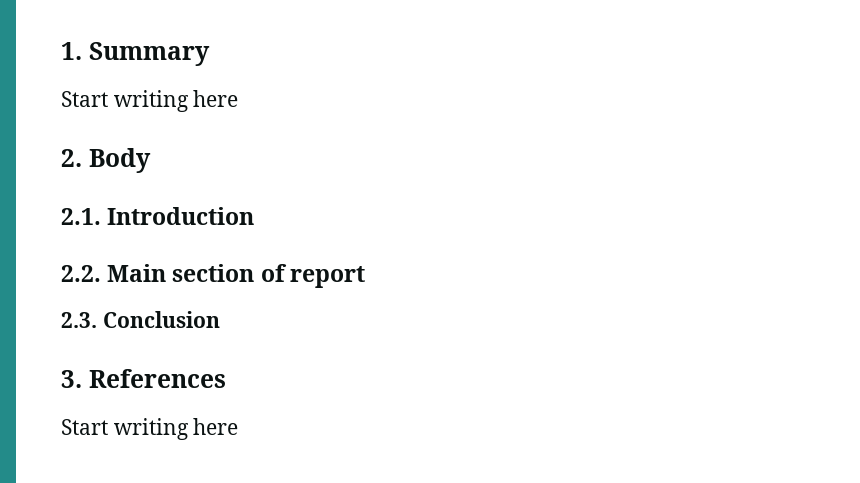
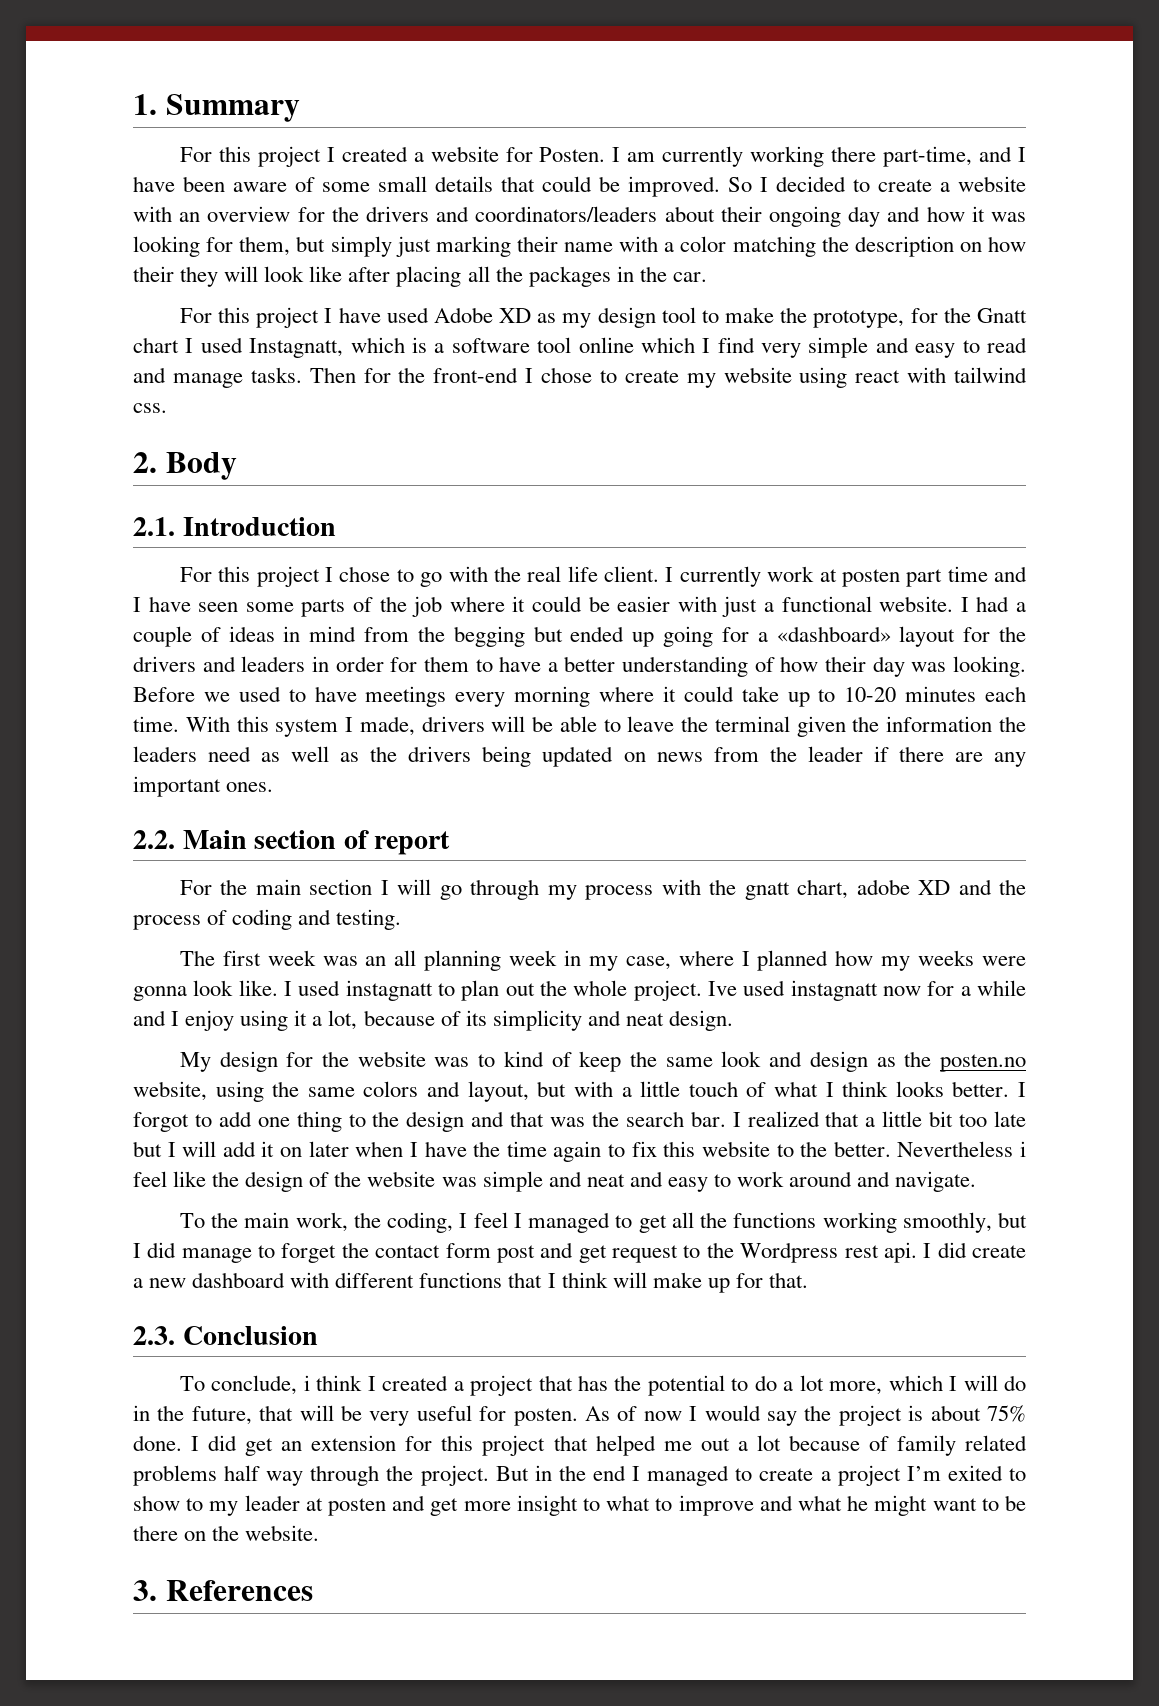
  1. Summary
- Start writing here
+ For this project I created a website for Posten. I am currently working there part-time, and I have been aware of some small details that could be improved. So I decided to create a website with an overview for the drivers and coordinators/leaders about their ongoing day and how it was looking for them, but simply just marking their name with a color matching the description on how their they will look like after placing all the packages in the car.
+ For this project I have used Adobe XD as my design tool to make the prototype, for the Gnatt chart I used Instagnatt, which is a software tool online which I find very simple and easy to read and manage tasks. Then for the front-end I chose to create my website using react with tailwind css.
  2. Body
  2.1. Introduction
+ For this project I chose to go with the real life client. I currently work at posten part time and I have seen some parts of the job where it could be easier with just a functional website. I had a couple of ideas in mind from the begging but ended up going for a «dashboard» layout for the drivers and leaders in order for them to have a better understanding of how their day was looking. Before we used to have meetings every morning where it could take up to 10-20 minutes each time. With this system I made, drivers will be able to leave the terminal given the information the leaders need as well as the drivers being updated on news from the leader if there are any important ones.
+ For the main section I will go through my process with the gnatt chart, adobe XD and the process of coding and testing.
+ The first week was an all planning week in my case, where I planned how my weeks were gonna look like. I used instagnatt to plan out the whole project. Ive used instagnatt now for a while and I enjoy using it a lot, because of its simplicity and neat design.
+ My design for the website was to kind of keep the same look and design as the posten.no website, using the same colors and layout, but with a little touch of what I think looks better. I forgot to add one thing to the design and that was the search bar. I realized that a little bit too late but I will add it on later when I have the time again to fix this website to the better. Nevertheless i feel like the design of the website was simple and neat and easy to work around and navigate.
+ To the main work, the coding, I feel I managed to get all the functions working smoothly, but I did manage to forget the contact form post and get request to the Wordpress rest api. I did create a new dashboard with different functions that I think will make up for that.
  2.3. Conclusion
+ To conclude, i think I created a project that has the potential to do a lot more, which I will do in the future, that will be very useful for posten. As of now I would say the project is about 75% done. I did get an extension for this project that helped me out a lot because of family related problems half way through the project. But in the end I managed to create a project I’m exited to show to my leader at posten and get more insight to what to improve and what he might want to be there on the website.
  3. References
- Start writing here

